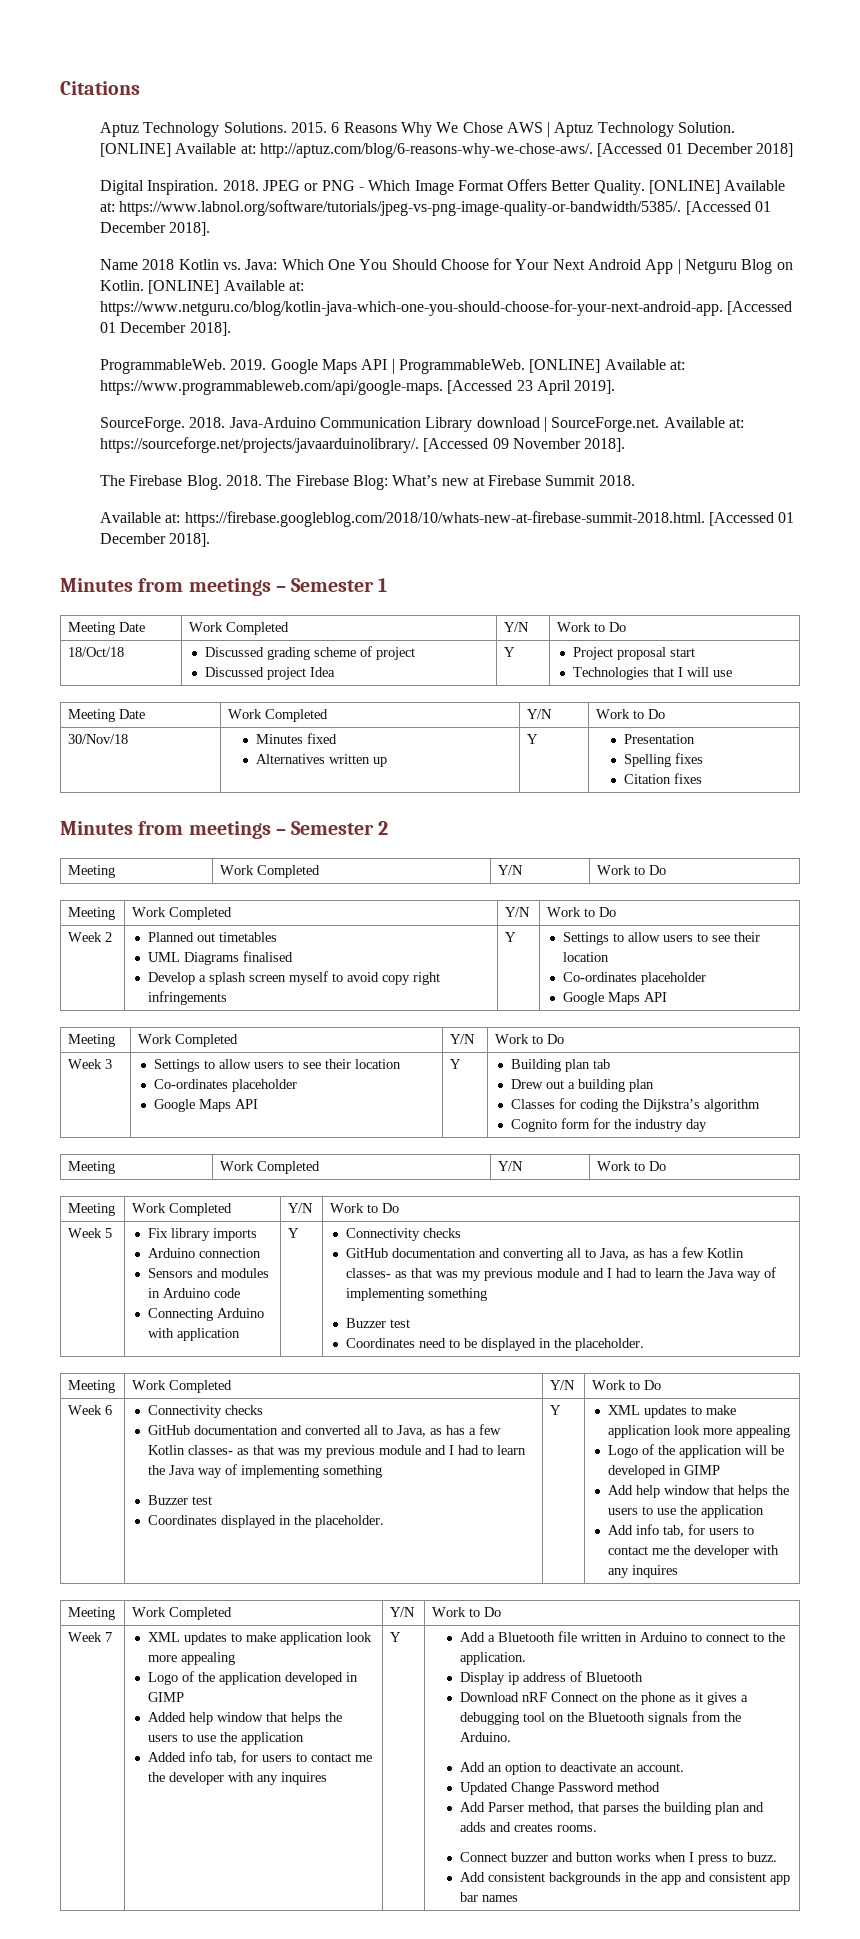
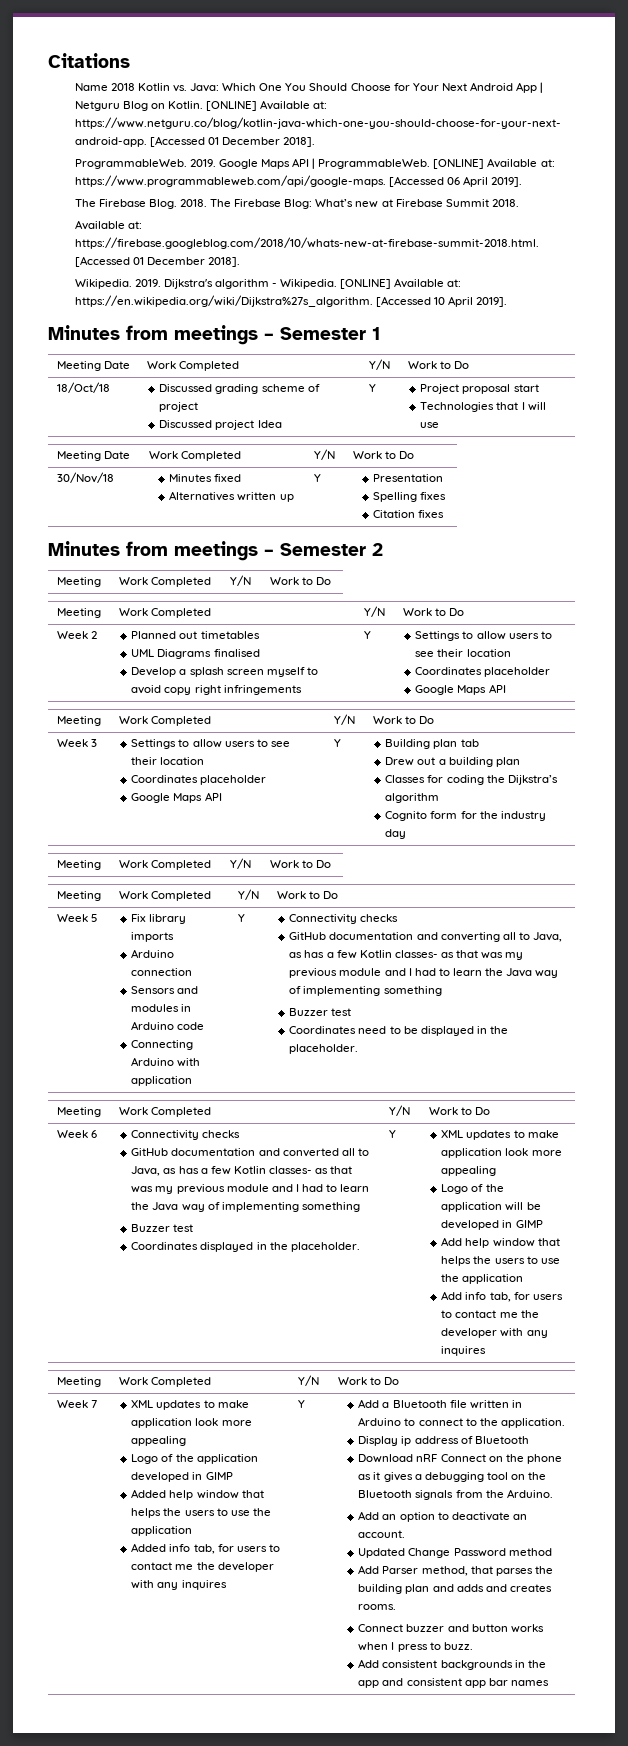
- Aptuz Technology Solutions. 2015. 6 Reasons Why We Chose AWS | Aptuz Technology Solution. [ONLINE] Available at: http://aptuz.com/blog/6-reasons-why-we-chose-aws/. [Accessed 01 December 2018]
- Digital Inspiration. 2018. JPEG or PNG - Which Image Format Offers Better Quality. [ONLINE] Available at: https://www.labnol.org/software/tutorials/jpeg-vs-png-image-quality-or-bandwidth/5385/. [Accessed 01 December 2018].
- [ONLINE] Available at: https://www.programmableweb.com/api/google-maps. [Accessed 23 April 2019].
- SourceForge. 2018. Java-Arduino Communication Library download | SourceForge.net. Available at: https://sourceforge.net/projects/javaarduinolibrary/. [Accessed 09 November 2018].
+ [ONLINE] Available at: https://www.programmableweb.com/api/google-maps. [Accessed 06 April 2019].
+ Wikipedia. 2019. Dijkstra's algorithm - Wikipedia. [ONLINE] Available at: https://en.wikipedia.org/wiki/Dijkstra%27s_algorithm. [Accessed 10 April 2019].
  Week 2 | Planned out timetables
  UML Diagrams finalised
  Develop a splash screen myself to avoid copy right infringements | Y | Settings to allow users to see their location
- Co-ordinates placeholder
+ Coordinates placeholder
  Week 3 | Settings to allow users to see their location
- Co-ordinates placeholder
+ Coordinates placeholder

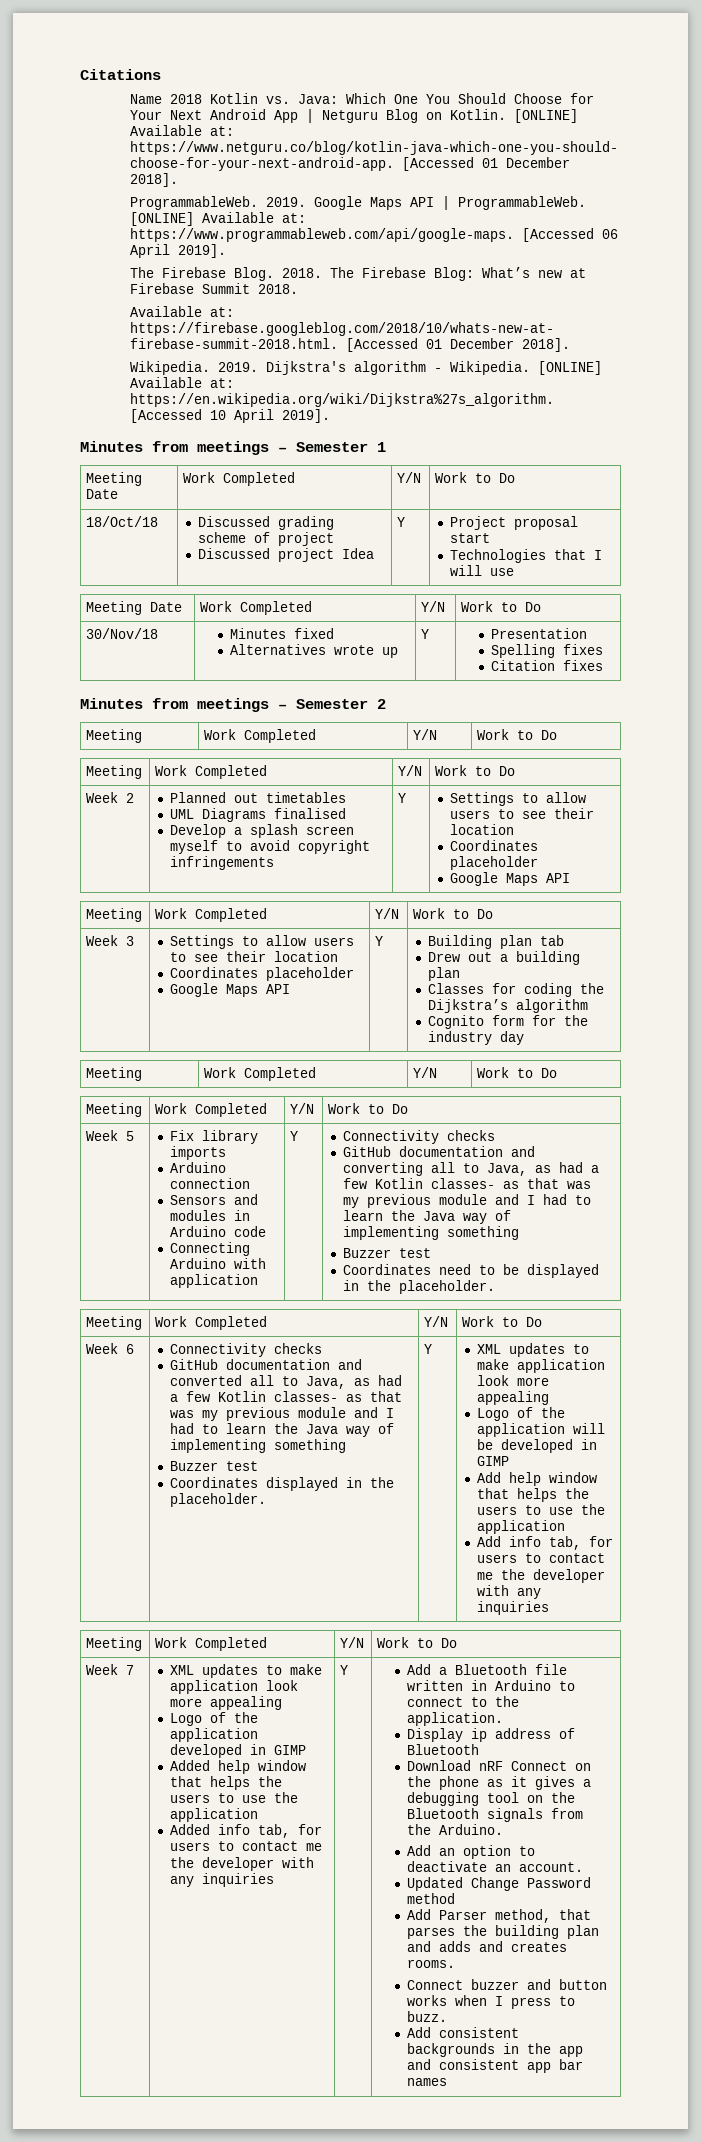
  30/Nov/18 | Minutes fixed
- Alternatives written up | Y | Presentation
+ Alternatives wrote up | Y | Presentation
  Week 2 | Planned out timetables
  UML Diagrams finalised
- Develop a splash screen myself to avoid copy right infringements | Y | Settings to allow users to see their location
+ Develop a splash screen myself to avoid copyright infringements | Y | Settings to allow users to see their location
- GitHub documentation and converting all to Java, as has a few Kotlin classes- as that was my previous module and I had to learn the Java way of implementing something
+ GitHub documentation and converting all to Java, as had a few Kotlin classes- as that was my previous module and I had to learn the Java way of implementing something
- GitHub documentation and converted all to Java, as has a few Kotlin classes- as that was my previous module and I had to learn the Java way of implementing something
+ GitHub documentation and converted all to Java, as had a few Kotlin classes- as that was my previous module and I had to learn the Java way of implementing something
- Add info tab, for users to contact me the developer with any inquires
+ Add info tab, for users to contact me the developer with any inquiries
- Added info tab, for users to contact me the developer with any inquires
+ Added info tab, for users to contact me the developer with any inquiries

